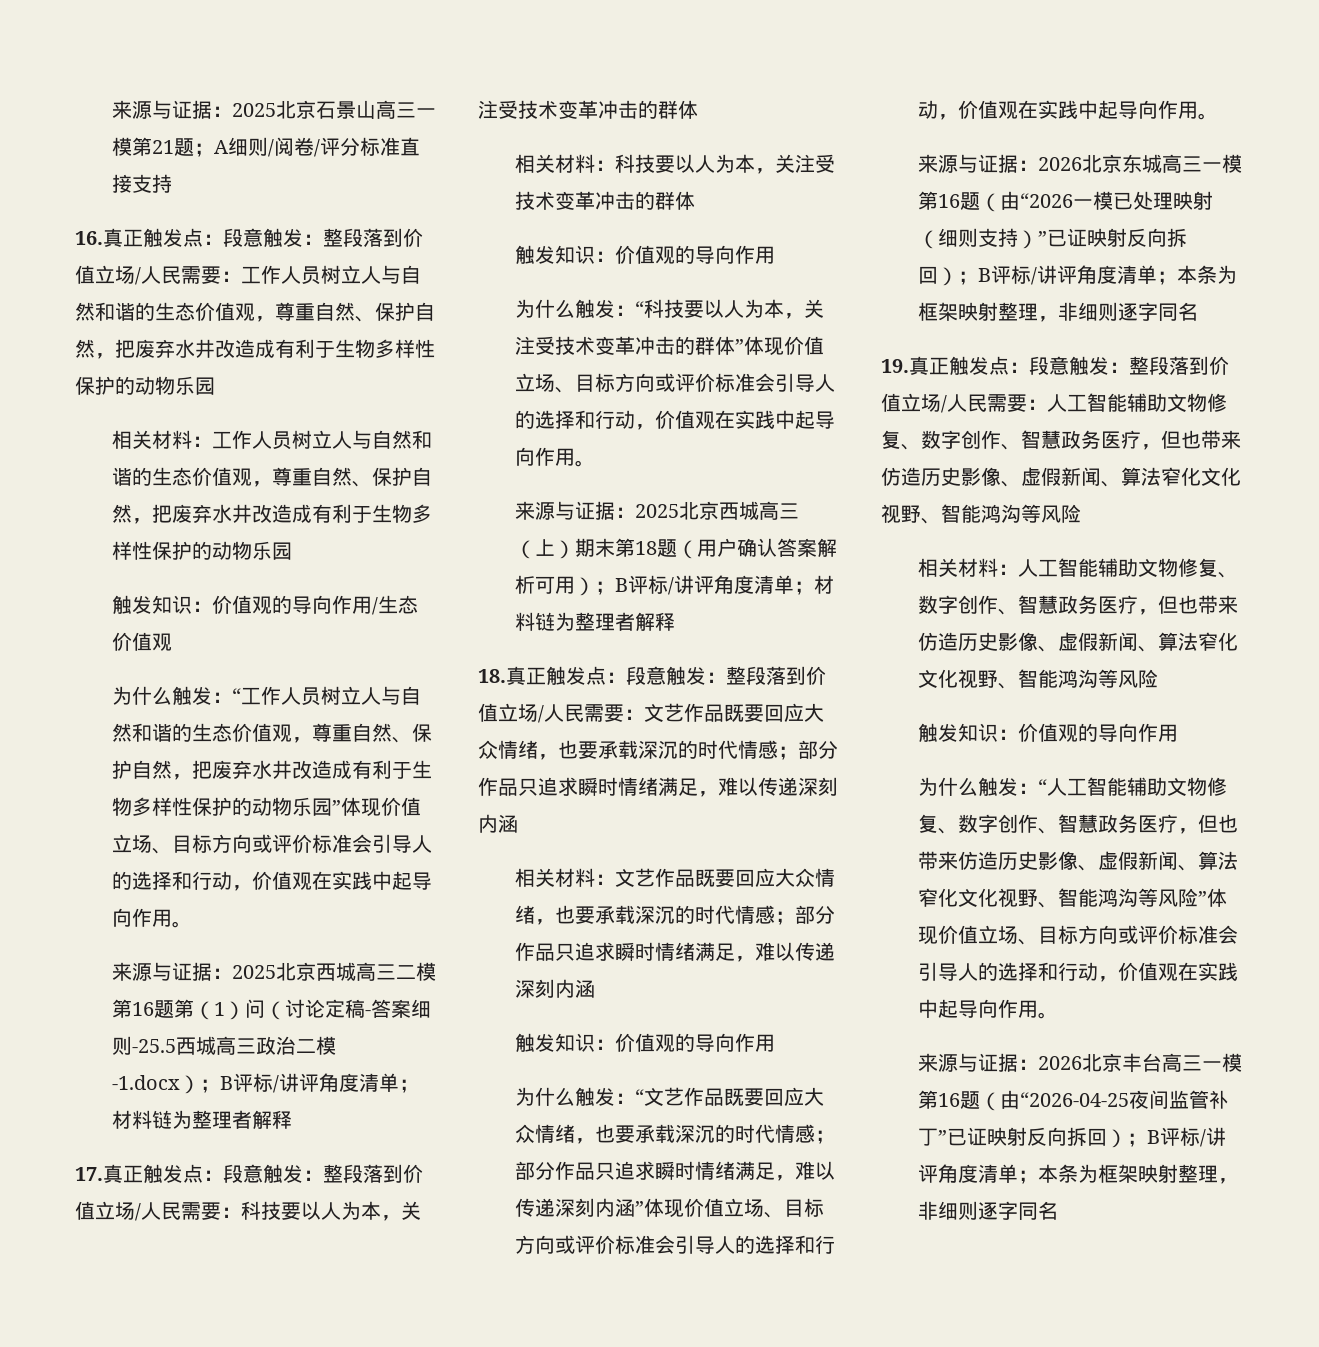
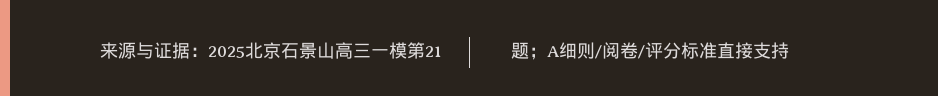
- 16.真正触发点：段意触发：整段落到价值立场/人民需要：工作人员树立人与自然和谐的生态价值观，尊重自然、保护自然，把废弃水井改造成有利于生物多样性保护的动物乐园
- 相关材料：工作人员树立人与自然和谐的生态价值观，尊重自然、保护自然，把废弃水井改造成有利于生物多样性保护的动物乐园
- 触发知识：价值观的导向作用/生态价值观
- 为什么触发：“工作人员树立人与自然和谐的生态价值观，尊重自然、保护自然，把废弃水井改造成有利于生物多样性保护的动物乐园”体现价值立场、目标方向或评价标准会引导人的选择和行动，价值观在实践中起导向作用。
- 来源与证据：2025北京西城高三二模第16题第（1）问（讨论定稿-答案细则-25.5西城高三政治二模-1.docx）；B评标/讲评角度清单；材料链为整理者解释
- 17.真正触发点：段意触发：整段落到价值立场/人民需要：科技要以人为本，关注受技术变革冲击的群体
- 相关材料：科技要以人为本，关注受技术变革冲击的群体
- 触发知识：价值观的导向作用
- 为什么触发：“科技要以人为本，关注受技术变革冲击的群体”体现价值立场、目标方向或评价标准会引导人的选择和行动，价值观在实践中起导向作用。
- 来源与证据：2025北京西城高三（上）期末第18题（用户确认答案解析可用）；B评标/讲评角度清单；材料链为整理者解释
- 18.真正触发点：段意触发：整段落到价值立场/人民需要：文艺作品既要回应大众情绪，也要承载深沉的时代情感；部分作品只追求瞬时情绪满足，难以传递深刻内涵
- 相关材料：文艺作品既要回应大众情绪，也要承载深沉的时代情感；部分作品只追求瞬时情绪满足，难以传递深刻内涵
- 触发知识：价值观的导向作用
- 为什么触发：“文艺作品既要回应大众情绪，也要承载深沉的时代情感；部分作品只追求瞬时情绪满足，难以传递深刻内涵”体现价值立场、目标方向或评价标准会引导人的选择和行动，价值观在实践中起导向作用。
- 来源与证据：2026北京东城高三一模第16题（由“2026一模已处理映射（细则支持）”已证映射反向拆回）；B评标/讲评角度清单；本条为框架映射整理，非细则逐字同名
- 19.真正触发点：段意触发：整段落到价值立场/人民需要：人工智能辅助文物修复、数字创作、智慧政务医疗，但也带来仿造历史影像、虚假新闻、算法窄化文化视野、智能鸿沟等风险
- 相关材料：人工智能辅助文物修复、数字创作、智慧政务医疗，但也带来仿造历史影像、虚假新闻、算法窄化文化视野、智能鸿沟等风险
- 触发知识：价值观的导向作用
- 为什么触发：“人工智能辅助文物修复、数字创作、智慧政务医疗，但也带来仿造历史影像、虚假新闻、算法窄化文化视野、智能鸿沟等风险”体现价值立场、目标方向或评价标准会引导人的选择和行动，价值观在实践中起导向作用。
- 来源与证据：2026北京丰台高三一模第16题（由“2026-04-25夜间监管补丁”已证映射反向拆回）；B评标/讲评角度清单；本条为框架映射整理，非细则逐字同名

